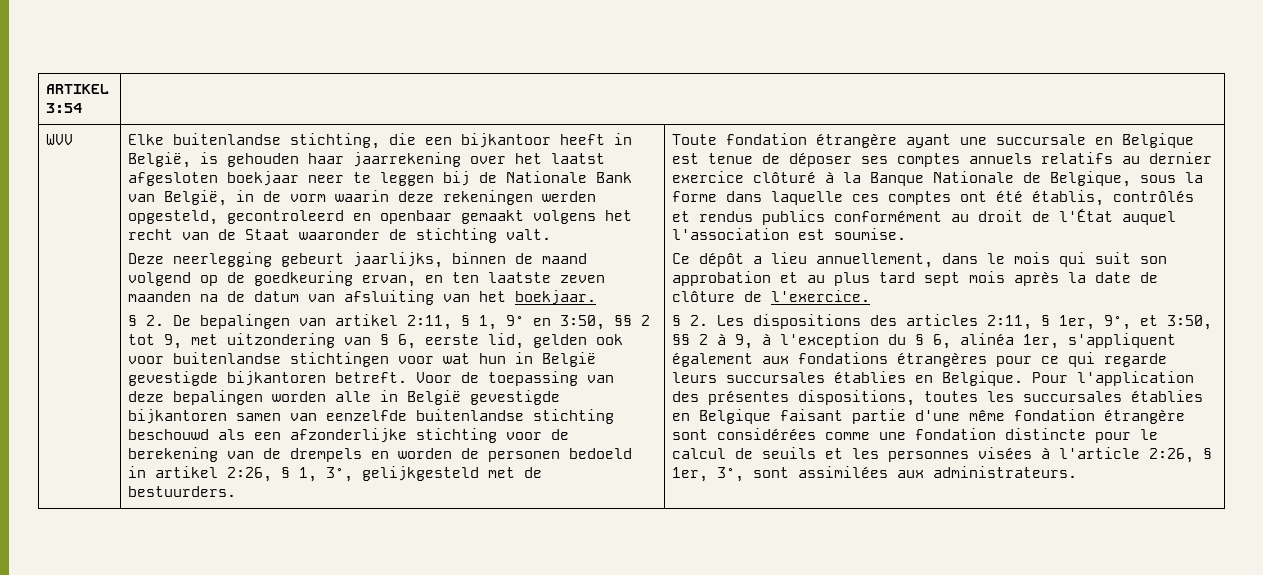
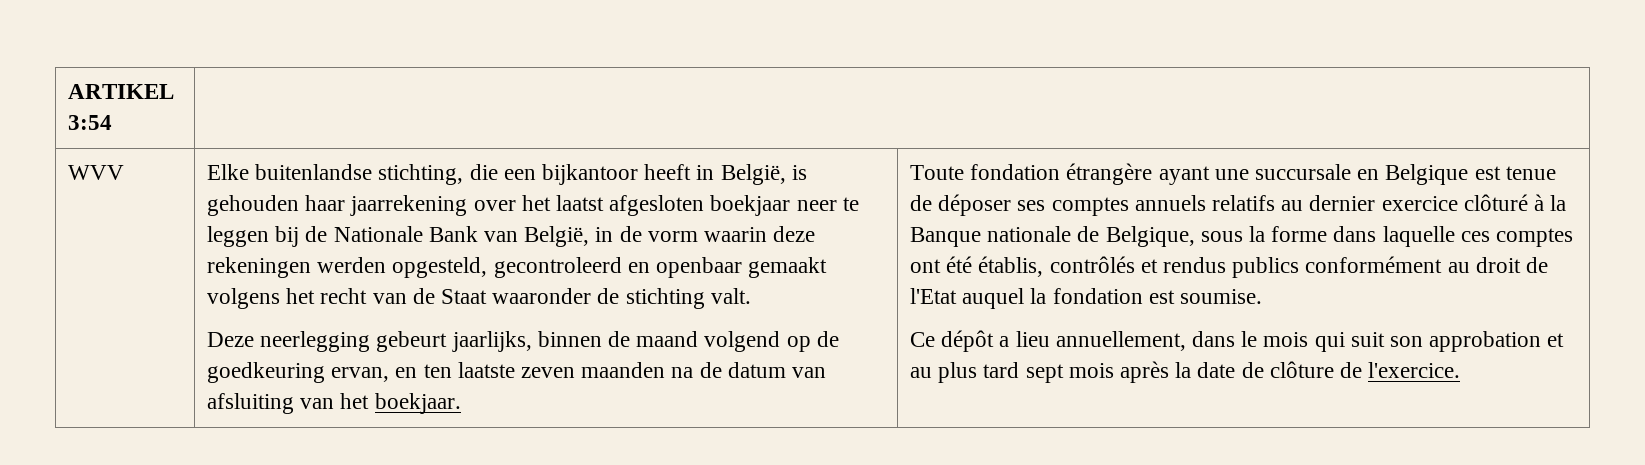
- § 2. De bepalingen van artikel 2:11, § 1, 9° en 3:50, §§ 2 tot 9, met uitzondering van § 6, eerste lid, gelden ook voor buitenlandse stichtingen voor wat hun in België gevestigde bijkantoren betreft. Voor de toepassing van deze bepalingen worden alle in België gevestigde bijkantoren samen van eenzelfde buitenlandse stichting beschouwd als een afzonderlijke stichting voor de berekening van de drempels en worden de personen bedoeld in artikel 2:26, § 1, 3°, gelijkgesteld met de bestuurders.
- Toute fondation étrangère ayant une succursale en Belgique est tenue de déposer ses comptes annuels relatifs au dernier exercice clôturé à la Banque Nationale de Belgique, sous la forme dans laquelle ces comptes ont été établis, contrôlés et rendus publics conformément au droit de l'État auquel l'association est soumise.
+ Toute fondation étrangère ayant une succursale en Belgique est tenue de déposer ses comptes annuels relatifs au dernier exercice clôturé à la Banque nationale de Belgique, sous la forme dans laquelle ces comptes ont été établis, contrôlés et rendus publics conformément au droit de l'Etat auquel la fondation est soumise.
- § 2. Les dispositions des articles 2:11, § 1er, 9°, et 3:50, §§ 2 à 9, à l'exception du § 6, alinéa 1er, s'appliquent également aux fondations étrangères pour ce qui regarde leurs succursales établies en Belgique. Pour l'application des présentes dispositions, toutes les succursales établies en Belgique faisant partie d'une même fondation étrangère sont considérées comme une fondation distincte pour le calcul de seuils et les personnes visées à l'article 2:26, § 1er, 3°, sont assimilées aux administrateurs.

